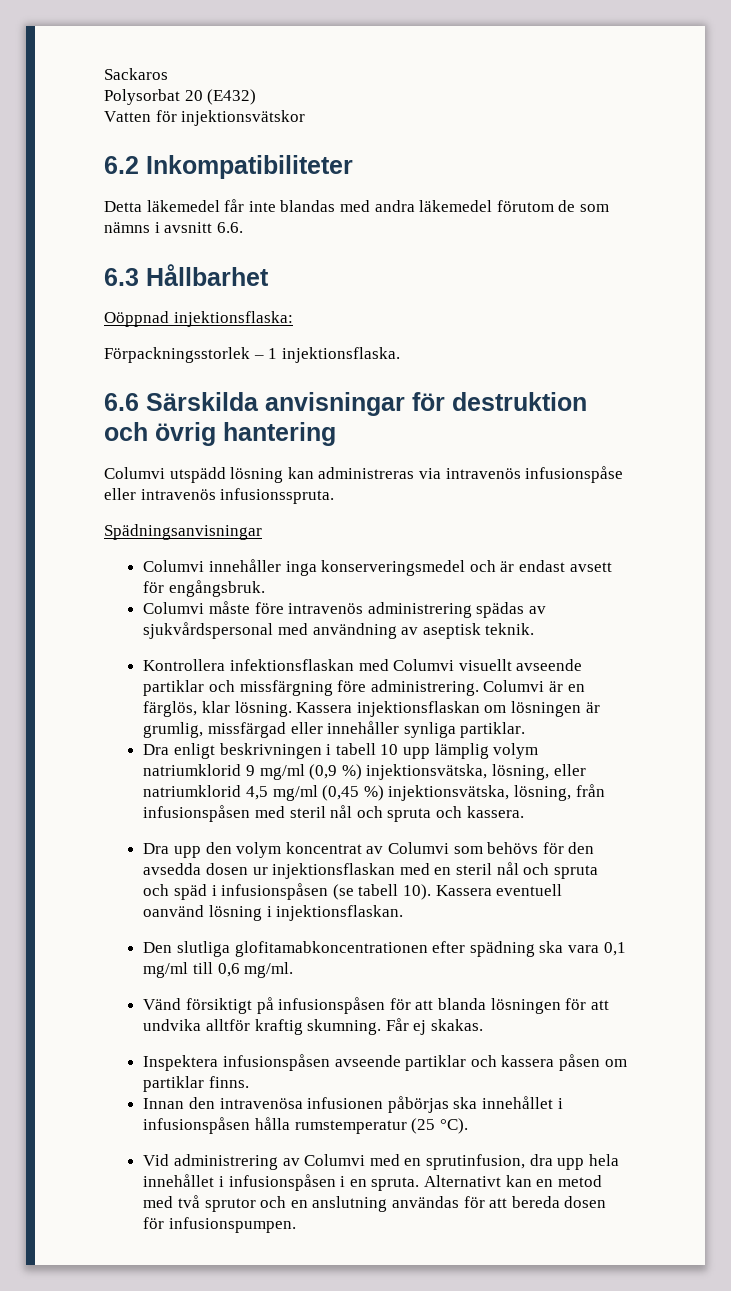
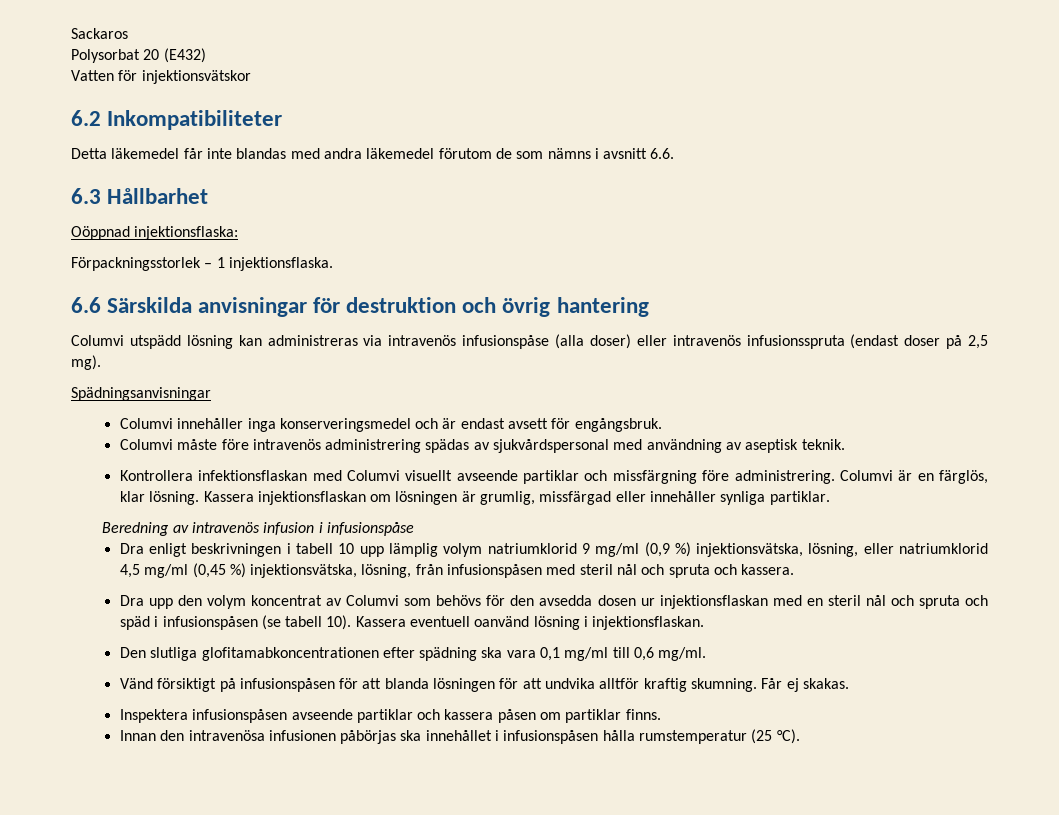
- Columvi utspädd lösning kan administreras via intravenös infusionspåse eller intravenös infusionsspruta.
+ Columvi utspädd lösning kan administreras via intravenös infusionspåse (alla doser) eller intravenös infusionsspruta (endast doser på 2,5 mg).
+ Beredning av intravenös infusion i infusionspåse
- Vid administrering av Columvi med en sprutinfusion, dra upp hela innehållet i infusionspåsen i en spruta. Alternativt kan en metod med två sprutor och en anslutning användas för att bereda dosen för infusionspumpen.

